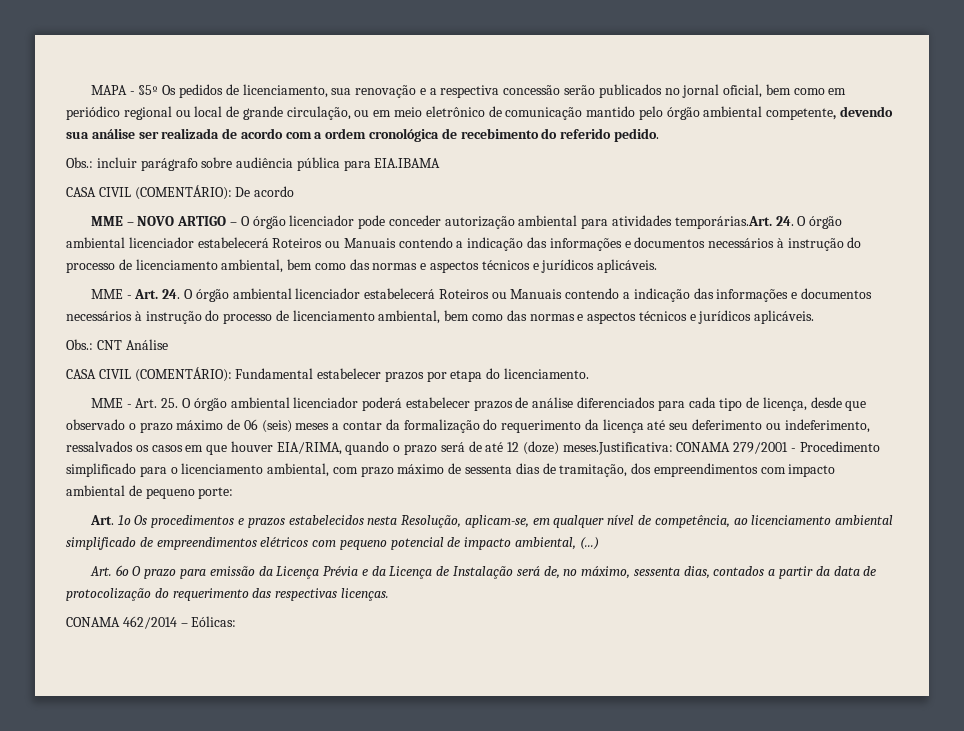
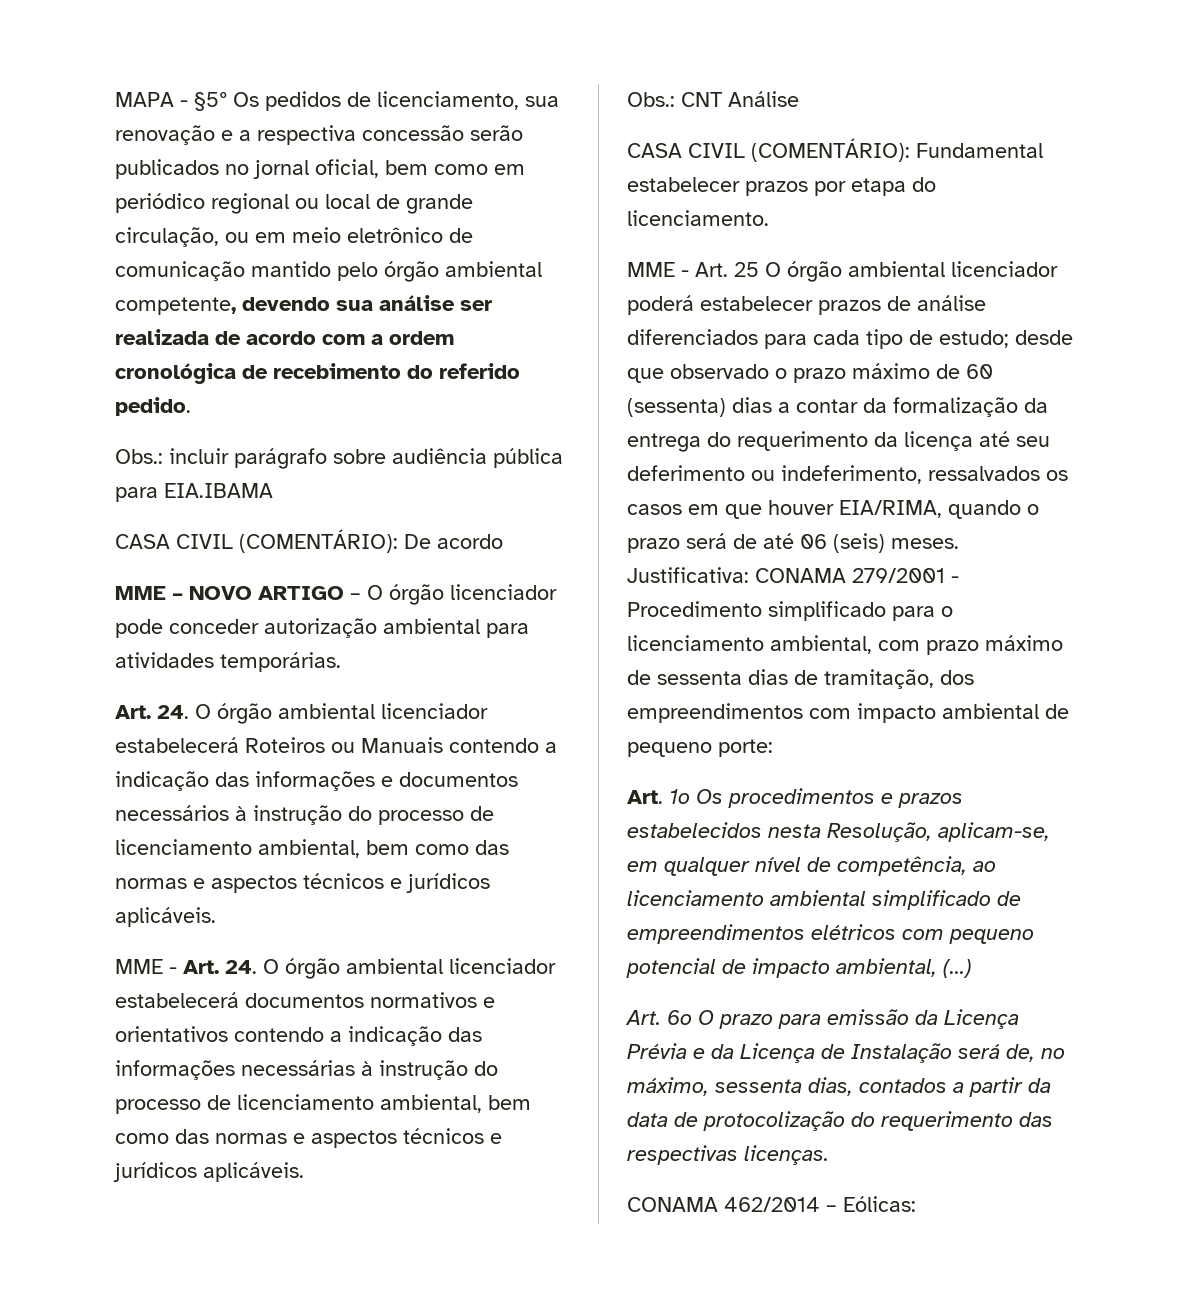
- MME – NOVO ARTIGO – O órgão licenciador pode conceder autorização ambiental para atividades temporárias.Art. 24. O órgão ambiental licenciador estabelecerá Roteiros ou Manuais contendo a indicação das informações e documentos necessários à instrução do processo de licenciamento ambiental, bem como das normas e aspectos técnicos e jurídicos aplicáveis.
+ MME – NOVO ARTIGO – O órgão licenciador pode conceder autorização ambiental para atividades temporárias.
+ Art. 24. O órgão ambiental licenciador estabelecerá Roteiros ou Manuais contendo a indicação das informações e documentos necessários à instrução do processo de licenciamento ambiental, bem como das normas e aspectos técnicos e jurídicos aplicáveis.
- MME - Art. 24. O órgão ambiental licenciador estabelecerá Roteiros ou Manuais contendo a indicação das informações e documentos necessários à instrução do processo de licenciamento ambiental, bem como das normas e aspectos técnicos e jurídicos aplicáveis.
+ MME - Art. 24. O órgão ambiental licenciador estabelecerá documentos normativos e orientativos contendo a indicação das informações necessárias à instrução do processo de licenciamento ambiental, bem como das normas e aspectos técnicos e jurídicos aplicáveis.
- MME - Art. 25. O órgão ambiental licenciador poderá estabelecer prazos de análise diferenciados para cada tipo de licença, desde que observado o prazo máximo de 06 (seis) meses a contar da formalização do requerimento da licença até seu deferimento ou indeferimento, ressalvados os casos em que houver EIA/RIMA, quando o prazo será de até 12 (doze) meses.Justificativa:
+ MME - Art. 25 O órgão ambiental licenciador poderá estabelecer prazos de análise diferenciados para cada tipo de estudo; desde que observado o prazo máximo de 60 (sessenta) dias a contar da formalização da entrega do requerimento da licença até seu deferimento ou indeferimento, ressalvados os casos em que houver EIA/RIMA, quando o prazo será de até 06 (seis) meses. Justificativa:

